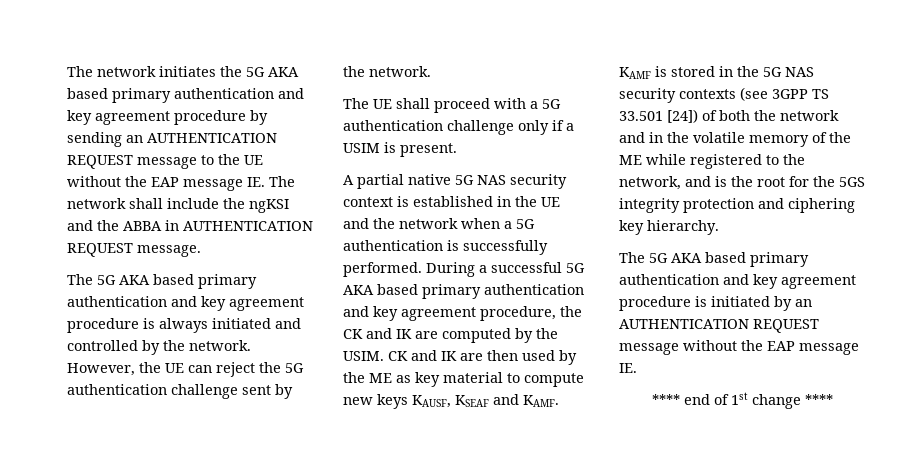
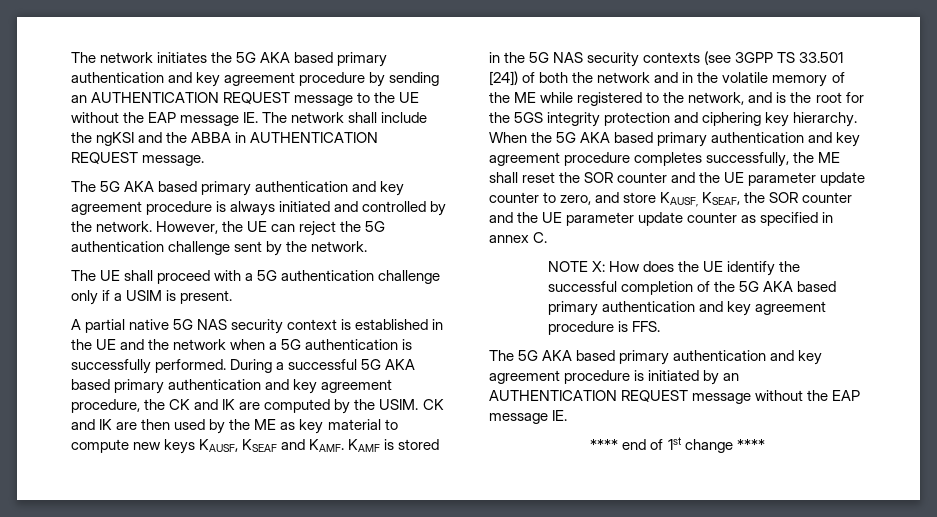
+ When the 5G AKA based primary authentication and key agreement procedure completes successfully, the ME shall reset the SOR counter and the UE parameter update counter to zero, and store KAUSF, KSEAF, the SOR counter and the UE parameter update counter as specified in annex C.
+ NOTE X: How does the UE identify the successful completion of the 5G AKA based primary authentication and key agreement procedure is FFS.

